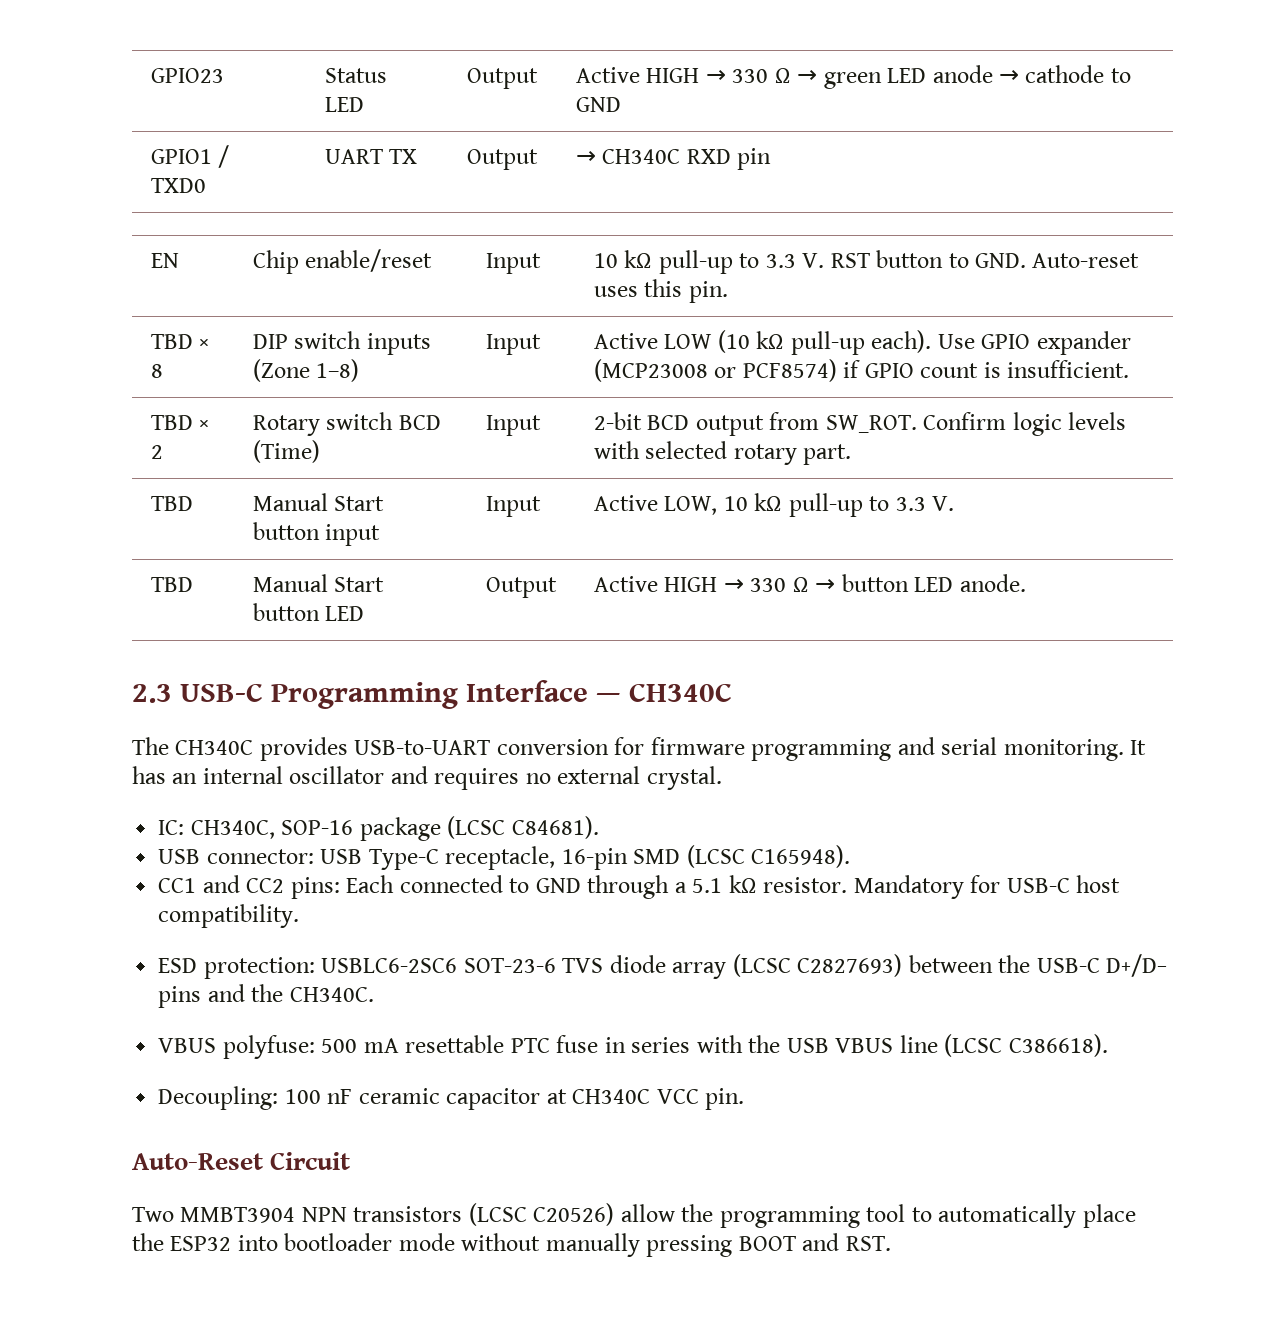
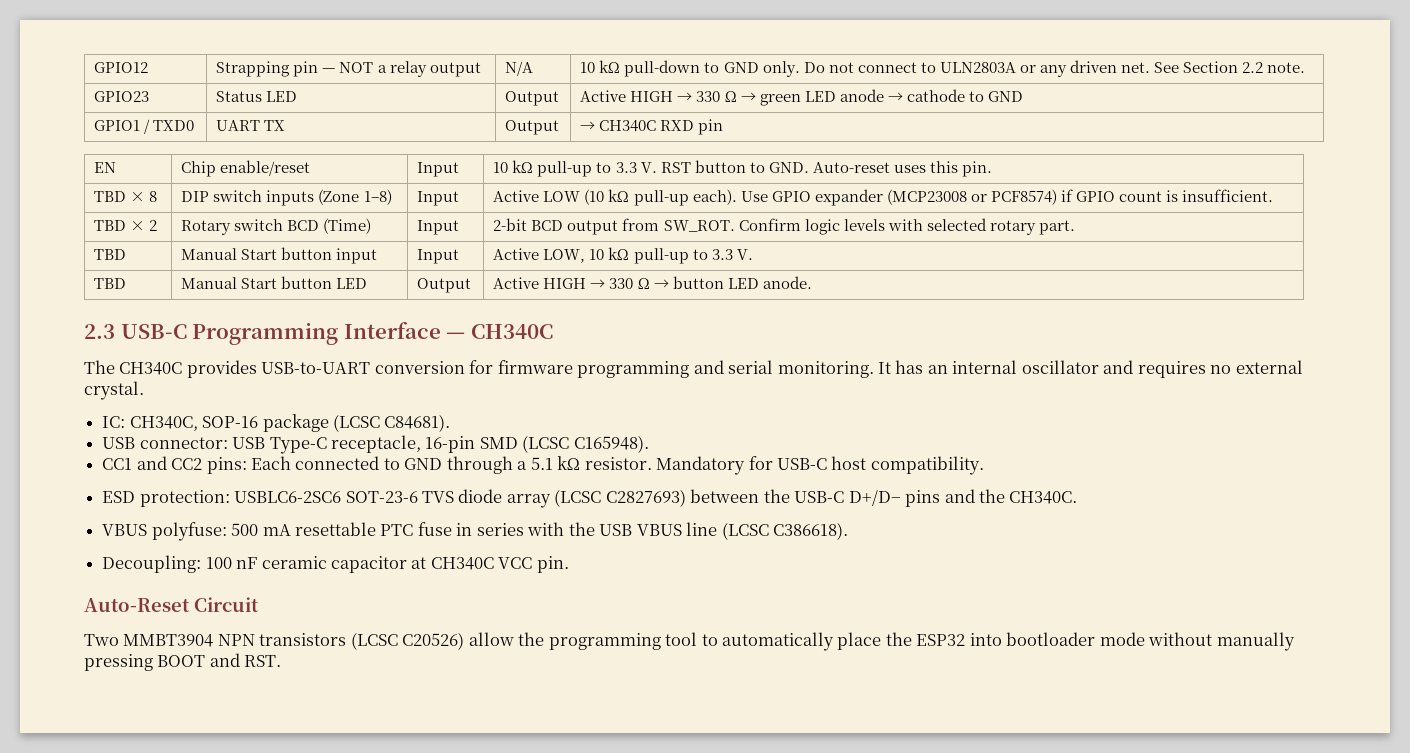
+ GPIO12 | Strapping pin — NOT a relay output | N/A | 10 kΩ pull-down to GND only. Do not connect to ULN2803A or any driven net. See Section 2.2 note.

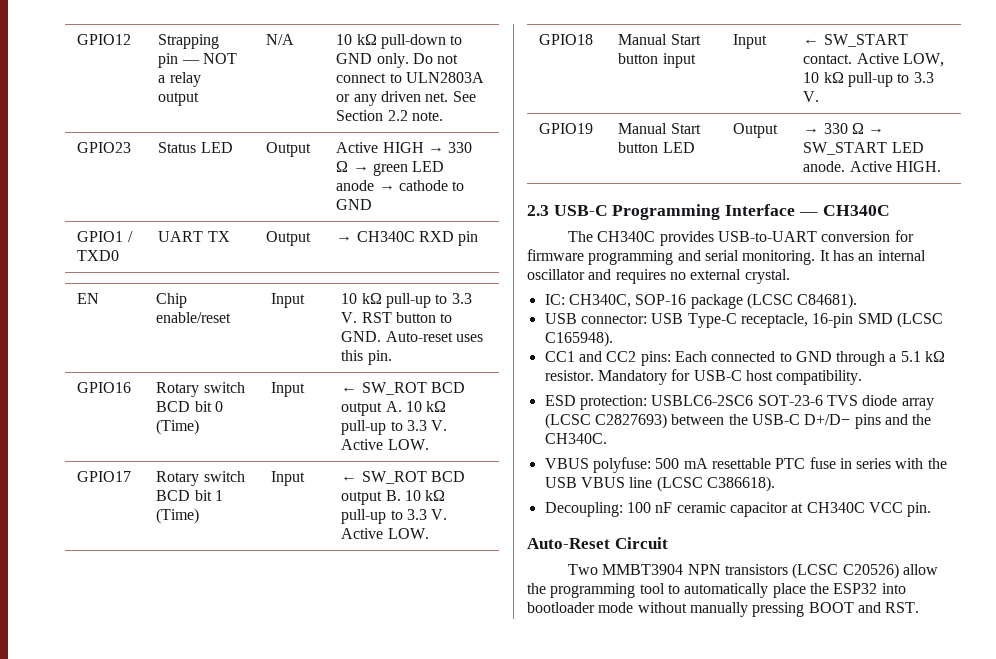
- TBD × 8 | DIP switch inputs (Zone 1–8) | Input | Active LOW (10 kΩ pull-up each). Use GPIO expander (MCP23008 or PCF8574) if GPIO count is insufficient.
- TBD × 2 | Rotary switch BCD (Time) | Input | 2-bit BCD output from SW_ROT. Confirm logic levels with selected rotary part.
- TBD | Manual Start button input | Input | Active LOW, 10 kΩ pull-up to 3.3 V.
+ GPIO16 | Rotary switch BCD bit 0 (Time) | Input | ← SW_ROT BCD output A. 10 kΩ pull-up to 3.3 V. Active LOW.
+ GPIO17 | Rotary switch BCD bit 1 (Time) | Input | ← SW_ROT BCD output B. 10 kΩ pull-up to 3.3 V. Active LOW.
+ GPIO18 | Manual Start button input | Input | ← SW_START contact. Active LOW, 10 kΩ pull-up to 3.3 V.
- TBD | Manual Start button LED | Output | Active HIGH → 330 Ω → button LED anode.
+ GPIO19 | Manual Start button LED | Output | → 330 Ω → SW_START LED anode. Active HIGH.

